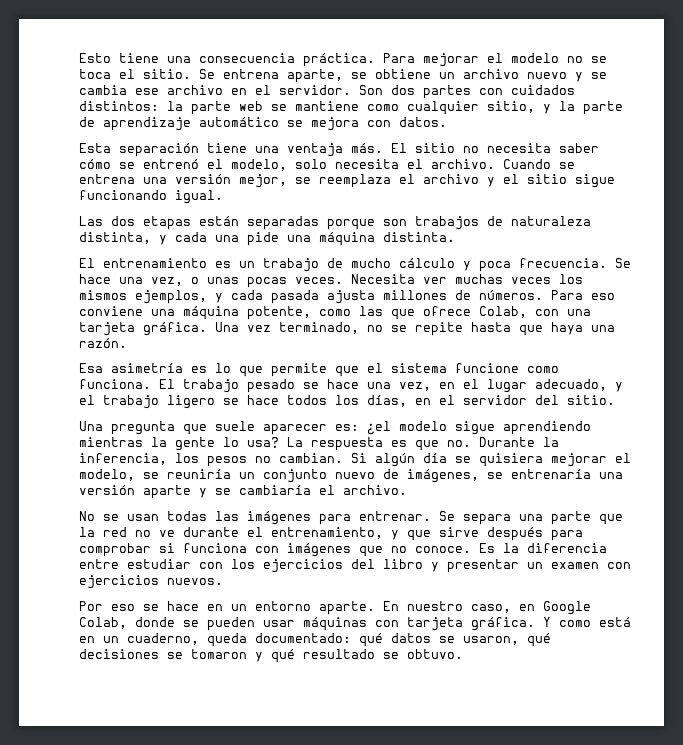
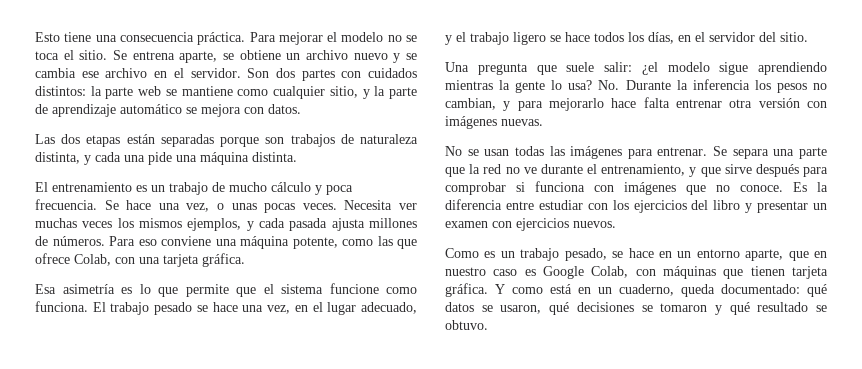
- Esta separación tiene una ventaja más. El sitio no necesita saber cómo se entrenó el modelo, solo necesita el archivo. Cuando se entrena una versión mejor, se reemplaza el archivo y el sitio sigue funcionando igual.
- Una vez terminado, no se repite hasta que haya una razón.
- Una pregunta que suele aparecer es: ¿el modelo sigue aprendiendo mientras la gente lo usa?
+ Una pregunta que suele salir: ¿el modelo sigue aprendiendo mientras la gente lo usa?
- La respuesta es que no. Durante la inferencia, los pesos no cambian. Si algún día se quisiera mejorar el modelo, se reuniría un conjunto nuevo de imágenes, se entrenaría una versión aparte y se cambiaría el archivo.
+ No. Durante la inferencia los pesos no cambian, y para mejorarlo hace falta entrenar otra versión con imágenes nuevas.
- Por eso se hace en un entorno aparte. En nuestro caso, en Google Colab, donde se pueden usar máquinas con tarjeta gráfica.
+ Como es un trabajo pesado, se hace en un entorno aparte, que en nuestro caso es Google Colab, con máquinas que tienen tarjeta gráfica.

